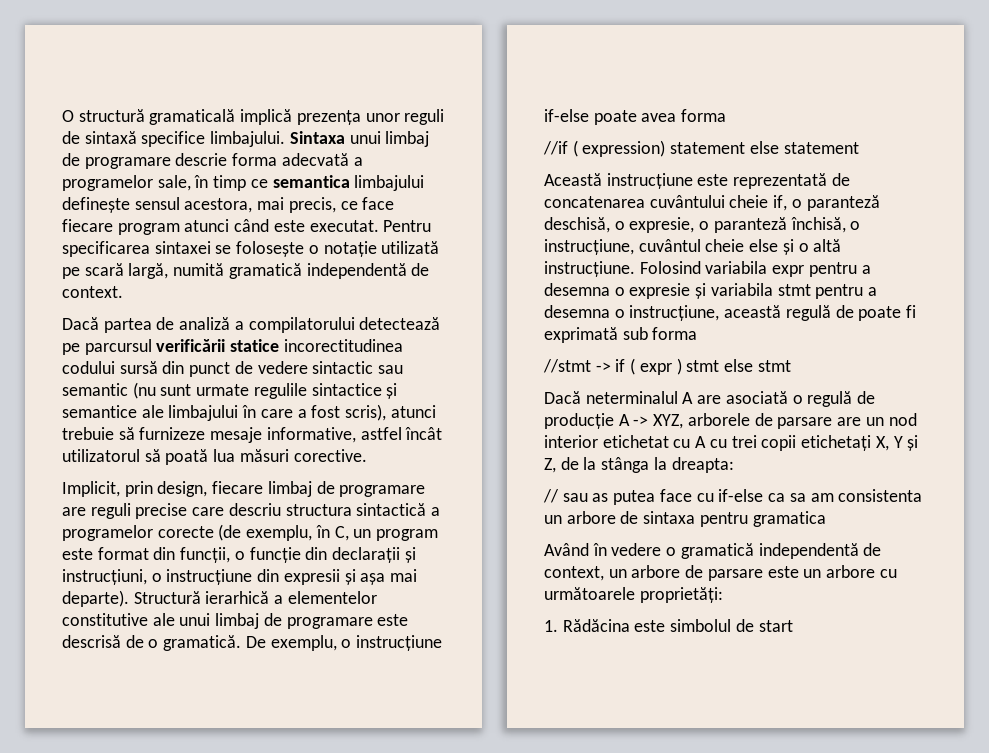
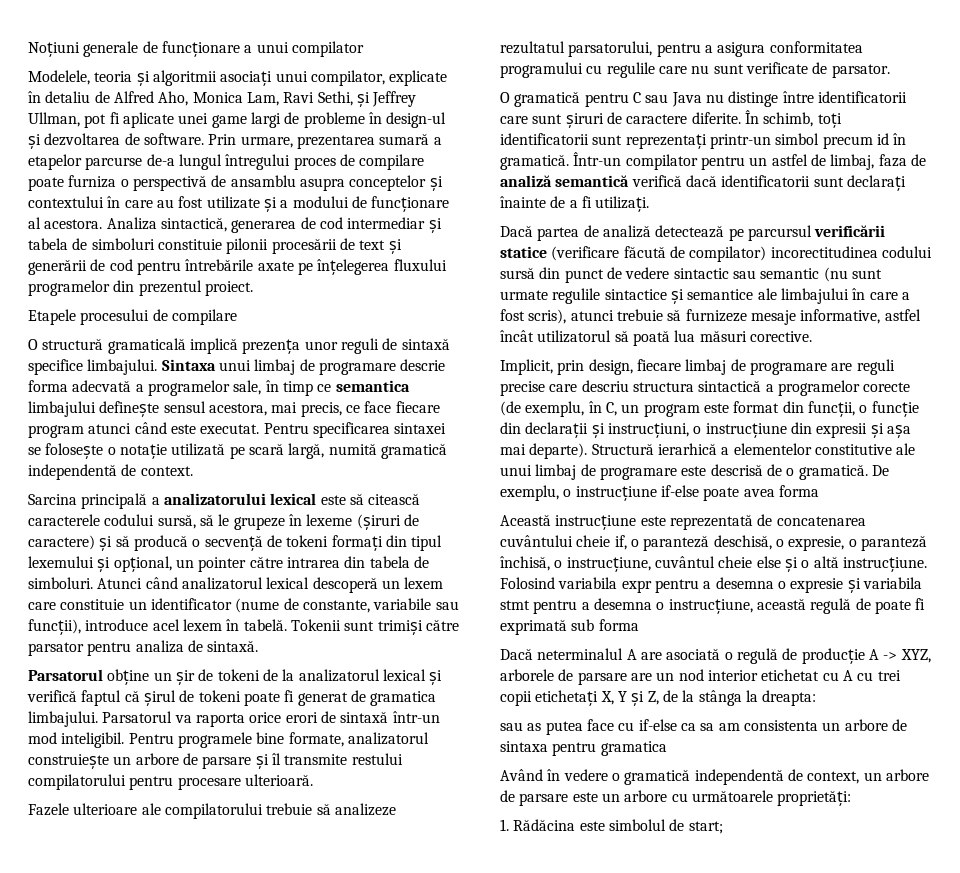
+ Noțiuni generale de funcționare a unui compilator
+ Modelele, teoria și algoritmii asociați unui compilator, explicate în detaliu de Alfred Aho, Monica Lam, Ravi Sethi, și Jeffrey Ullman, pot fi aplicate unei game largi de probleme în design-ul și dezvoltarea de software. Prin urmare, prezentarea sumară a etapelor parcurse de-a lungul întregului proces de compilare poate furniza o perspectivă de ansamblu asupra conceptelor și contextului în care au fost utilizate și a modului de funcționare al acestora. Analiza sintactică, generarea de cod intermediar și tabela de simboluri constituie pilonii procesării de text și generării de cod pentru întrebările axate pe înțelegerea fluxului programelor din prezentul proiect.
+ Etapele procesului de compilare
+ Sarcina principală a analizatorului lexical este să citească caracterele codului sursă, să le grupeze în lexeme (șiruri de caractere) și să producă o secvență de tokeni formați din tipul lexemului și opțional, un pointer către intrarea din tabela de simboluri. Atunci când analizatorul lexical descoperă un lexem care constituie un identificator (nume de constante, variabile sau funcții), introduce acel lexem în tabelă. Tokenii sunt trimiși către parsator pentru analiza de sintaxă.
+ Parsatorul obține un șir de tokeni de la analizatorul lexical și verifică faptul că șirul de tokeni poate fi generat de gramatica limbajului. Parsatorul va raporta orice erori de sintaxă într-un mod inteligibil. Pentru programele bine formate, analizatorul construiește un arbore de parsare și îl transmite restului compilatorului pentru procesare ulterioară.
+ Fazele ulterioare ale compilatorului trebuie să analizeze rezultatul parsatorului, pentru a asigura conformitatea programului cu regulile care nu sunt verificate de parsator.
+ O gramatică pentru C sau Java nu distinge între identificatorii care sunt șiruri de caractere diferite. În schimb, toți identificatorii sunt reprezentați printr-un simbol precum id în gramatică. Într-un compilator pentru un astfel de limbaj, faza de analiză semantică verifică dacă identificatorii sunt declarați înainte de a fi utilizați.
- Dacă partea de analiză a compilatorului detectează pe parcursul verificării statice incorectitudinea codului sursă din punct de vedere sintactic sau semantic (nu sunt urmate regulile sintactice și semantice ale limbajului în care a fost scris), atunci trebuie să furnizeze mesaje informative, astfel încât utilizatorul să poată lua măsuri corective.
+ Dacă partea de analiză detectează pe parcursul verificării statice (verificare făcută de compilator) incorectitudinea codului sursă din punct de vedere sintactic sau semantic (nu sunt urmate regulile sintactice și semantice ale limbajului în care a fost scris), atunci trebuie să furnizeze mesaje informative, astfel încât utilizatorul să poată lua măsuri corective.
- //if ( expression) statement else statement
- //stmt -> if ( expr ) stmt else stmt
- // sau as putea face cu if-else ca sa am consistenta un arbore de sintaxa pentru gramatica
+ sau as putea face cu if-else ca sa am consistenta un arbore de sintaxa pentru gramatica
- 1. Rădăcina este simbolul de start
+ 1. Rădăcina este simbolul de start;

